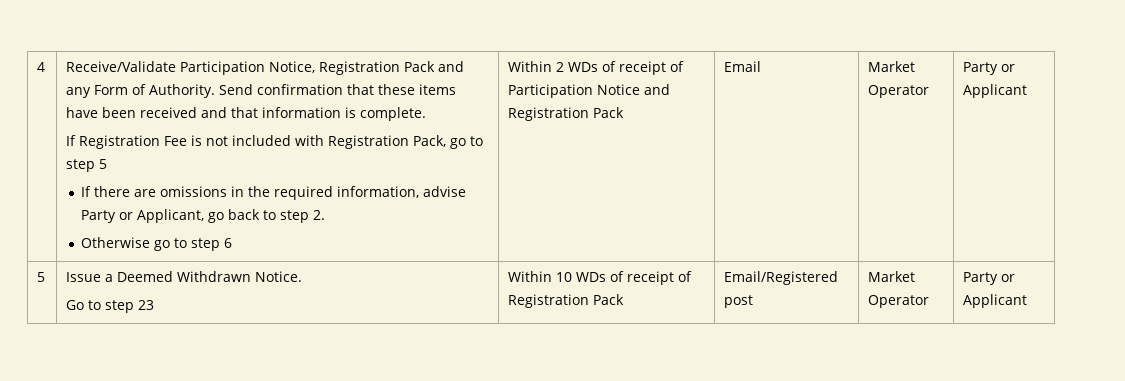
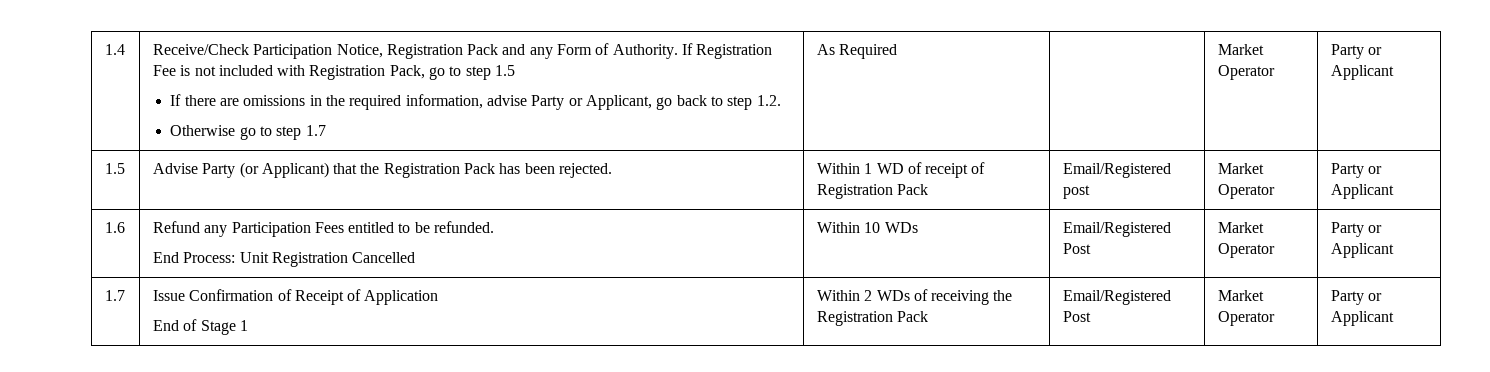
- 4 | Receive/Validate Participation Notice, Registration Pack and any Form of Authority. Send confirmation that these items have been received and that information is complete.
- If Registration Fee is not included with Registration Pack, go to step 5
+ 1.4 | Receive/Check Participation Notice, Registration Pack and any Form of Authority. If Registration Fee is not included with Registration Pack, go to step 1.5
- If there are omissions in the required information, advise Party or Applicant, go back to step 2.
+ If there are omissions in the required information, advise Party or Applicant, go back to step 1.2.
- Otherwise go to step 6 | Within 2 WDs of receipt of Participation Notice and Registration Pack | Email | Market Operator | Party or Applicant
- 5 | Issue a Deemed Withdrawn Notice.
- Go to step 23 | Within 10 WDs of receipt of Registration Pack | Email/Registered post | Market Operator | Party or Applicant
+ Otherwise go to step 1.7 | As Required | | Market Operator | Party or Applicant
+ 1.5 | Advise Party (or Applicant) that the Registration Pack has been rejected. | Within 1 WD of receipt of Registration Pack | Email/Registered post | Market Operator | Party or Applicant
+ 1.6 | Refund any Participation Fees entitled to be refunded.
+ End Process: Unit Registration Cancelled | Within 10 WDs | Email/Registered Post | Market Operator | Party or Applicant
+ 1.7 | Issue Confirmation of Receipt of Application
+ End of Stage 1 | Within 2 WDs of receiving the Registration Pack | Email/Registered Post | Market Operator | Party or Applicant

